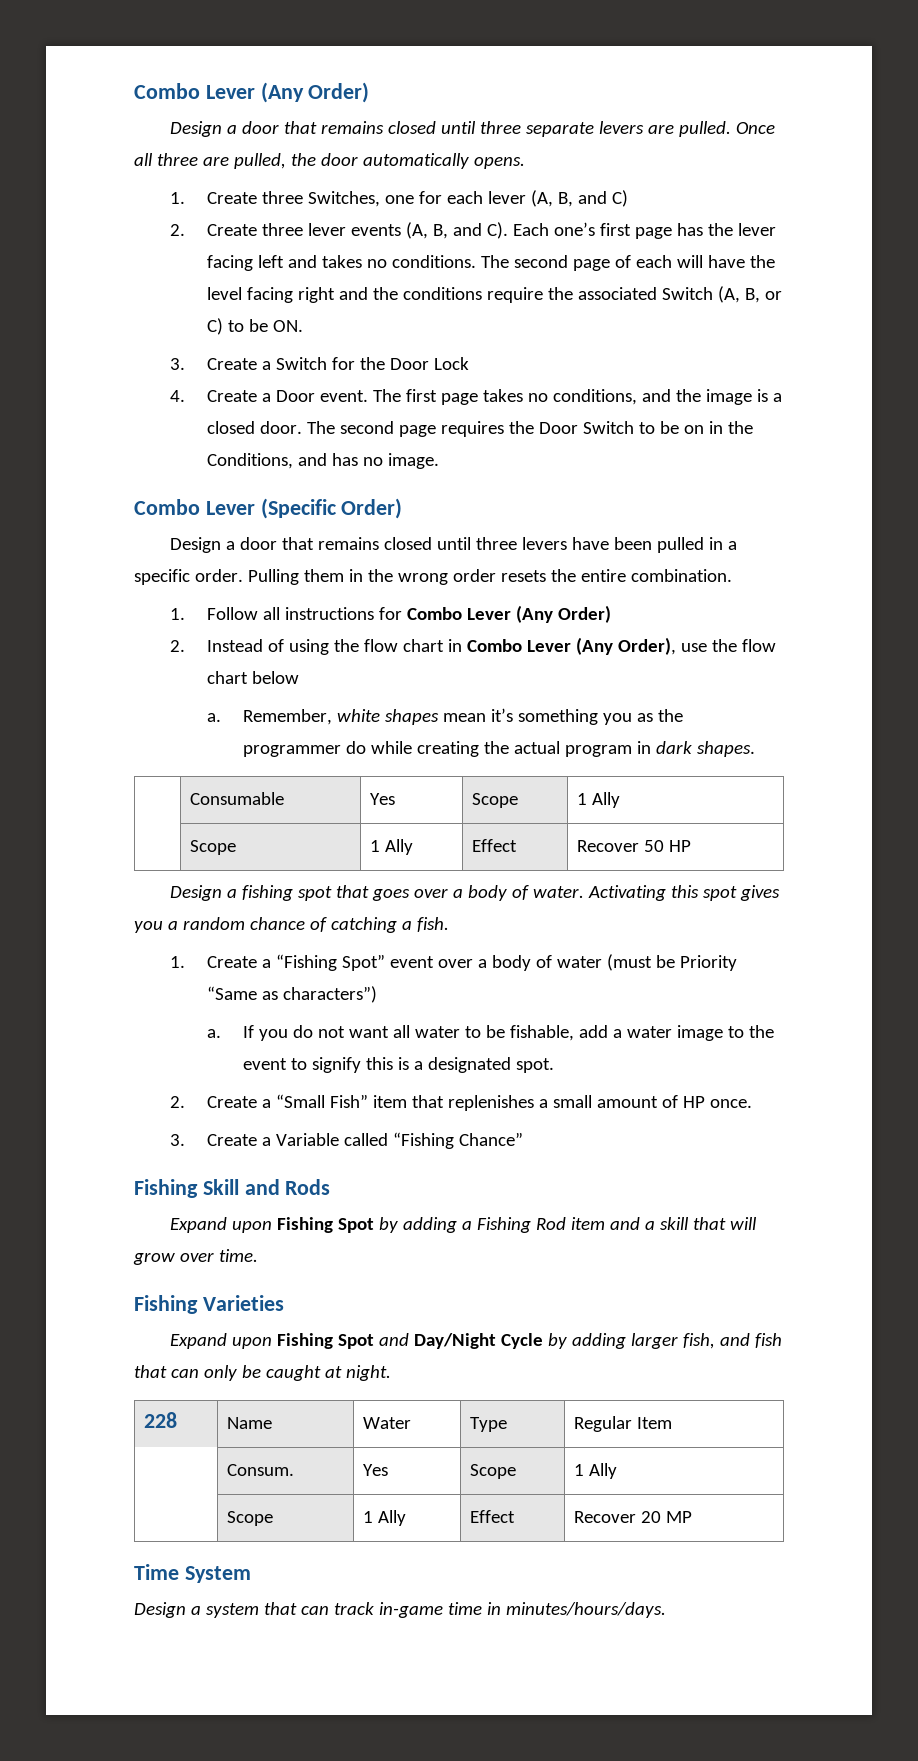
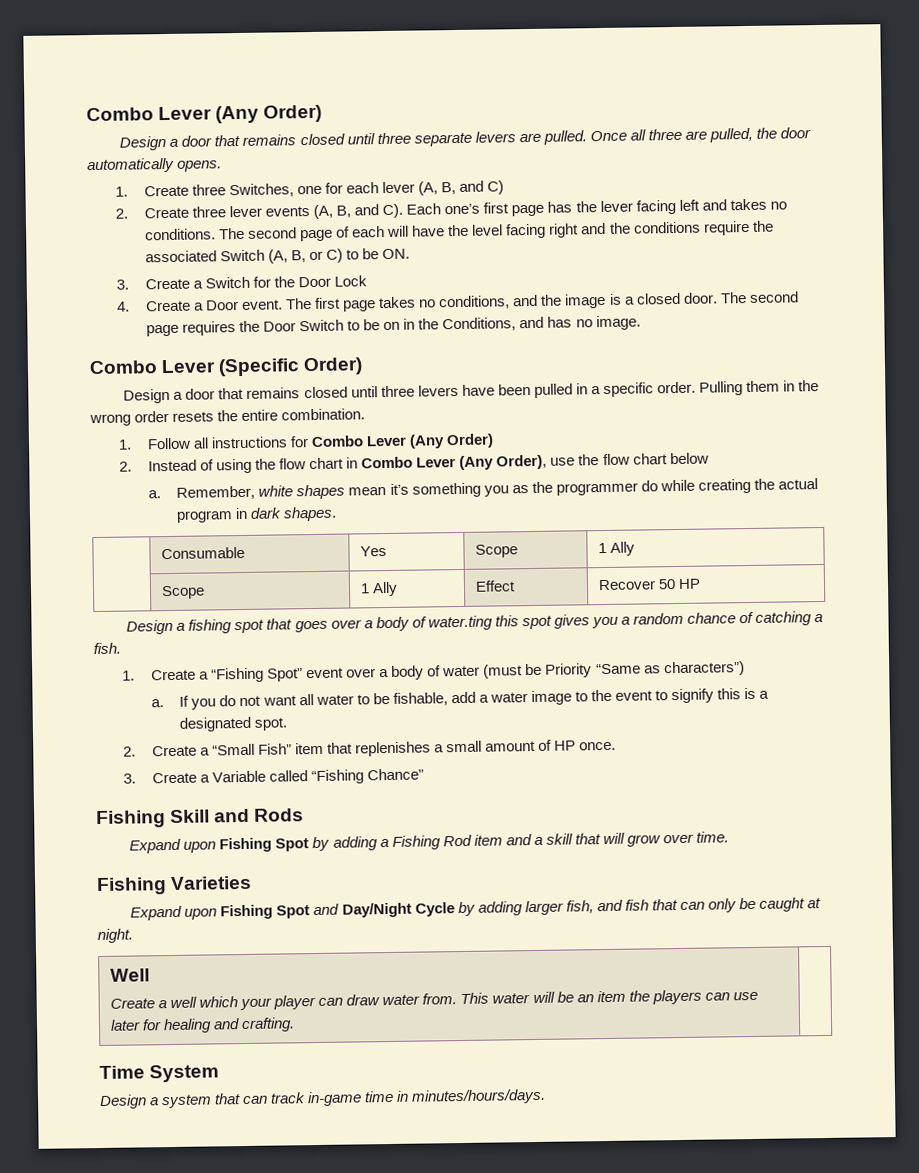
- Design a fishing spot that goes over a body of water. Activating this spot gives you a random chance of catching a fish.
+ Design a fishing spot that goes over a body of water.ting this spot gives you a random chance of catching a fish.
- 228 | Name | Water | Type | Regular Item
- | Consum. | Yes | Scope | 1 Ally
- | Scope | 1 Ally | Effect | Recover 20 MP
+ Well
+ Create a well which your player can draw water from. This water will be an item the players can use later for healing and crafting. |

